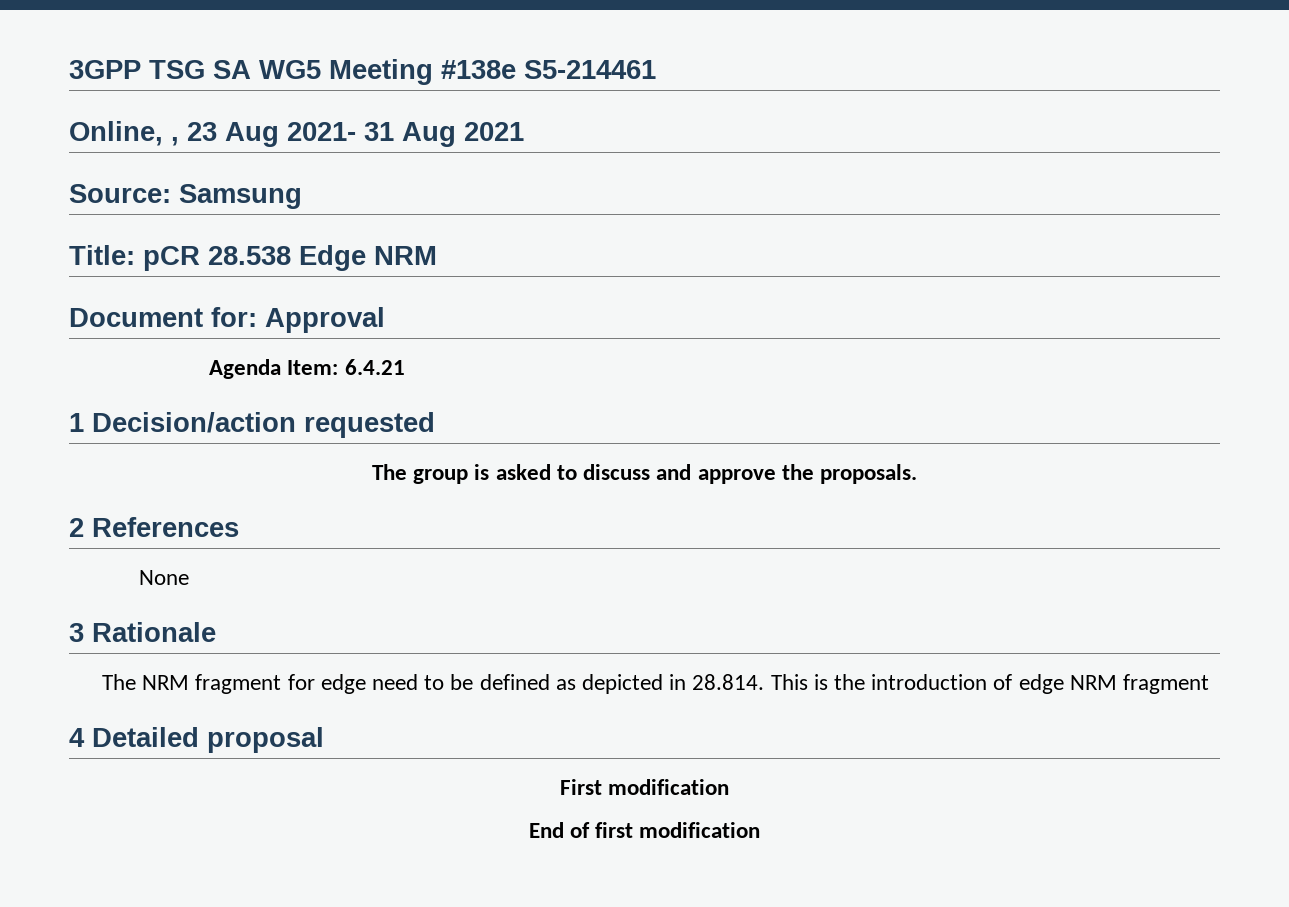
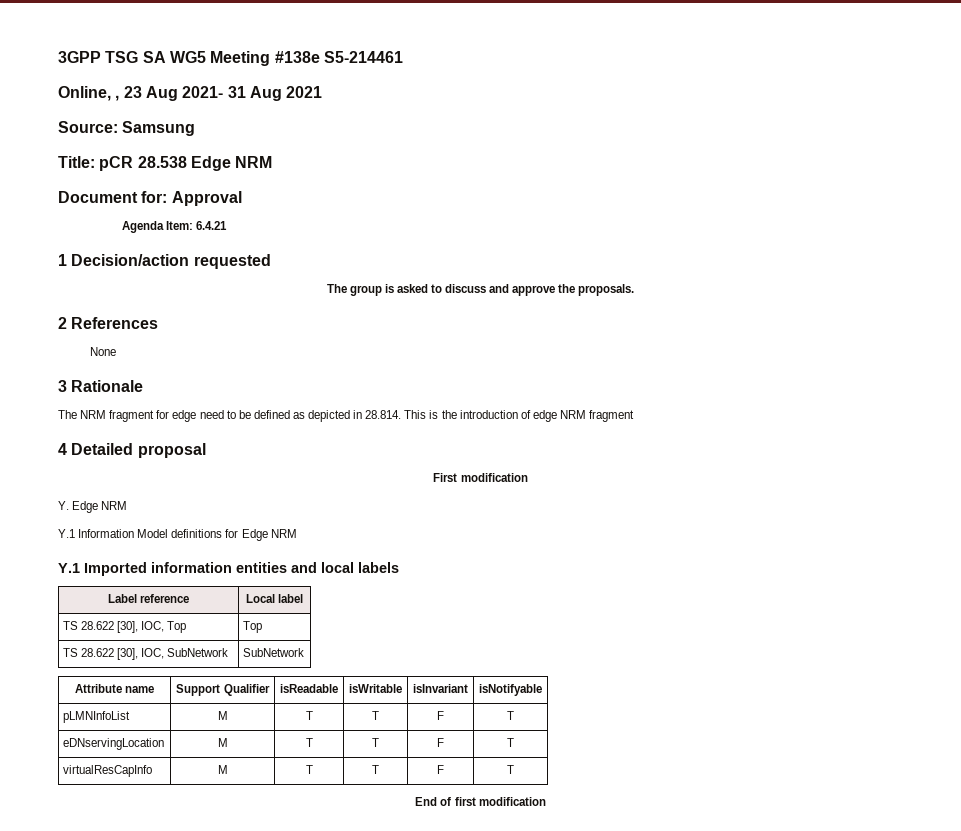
+ Y. Edge NRM
+ Y.1 Information Model definitions for Edge NRM
+ Y.1 Imported information entities and local labels
+ Label reference | Local label
+ TS 28.622 [30], IOC, Top | Top
+ TS 28.622 [30], IOC, SubNetwork | SubNetwork
+ Attribute name | Support Qualifier | isReadable | isWritable | isInvariant | isNotifyable
+ pLMNInfoList | M | T | T | F | T
+ eDNservingLocation | M | T | T | F | T
+ virtualResCapInfo | M | T | T | F | T

